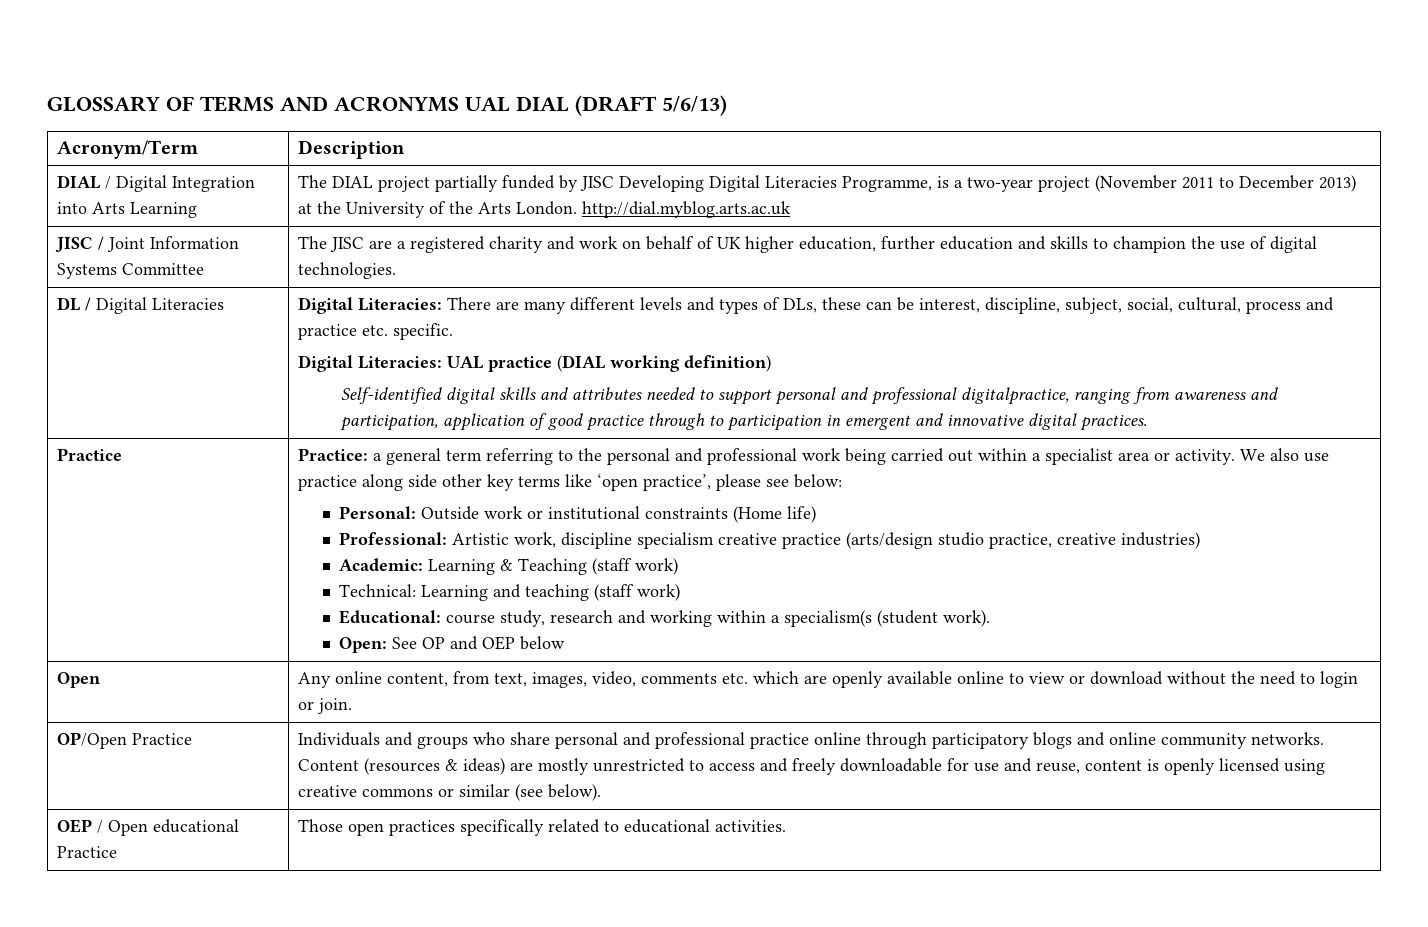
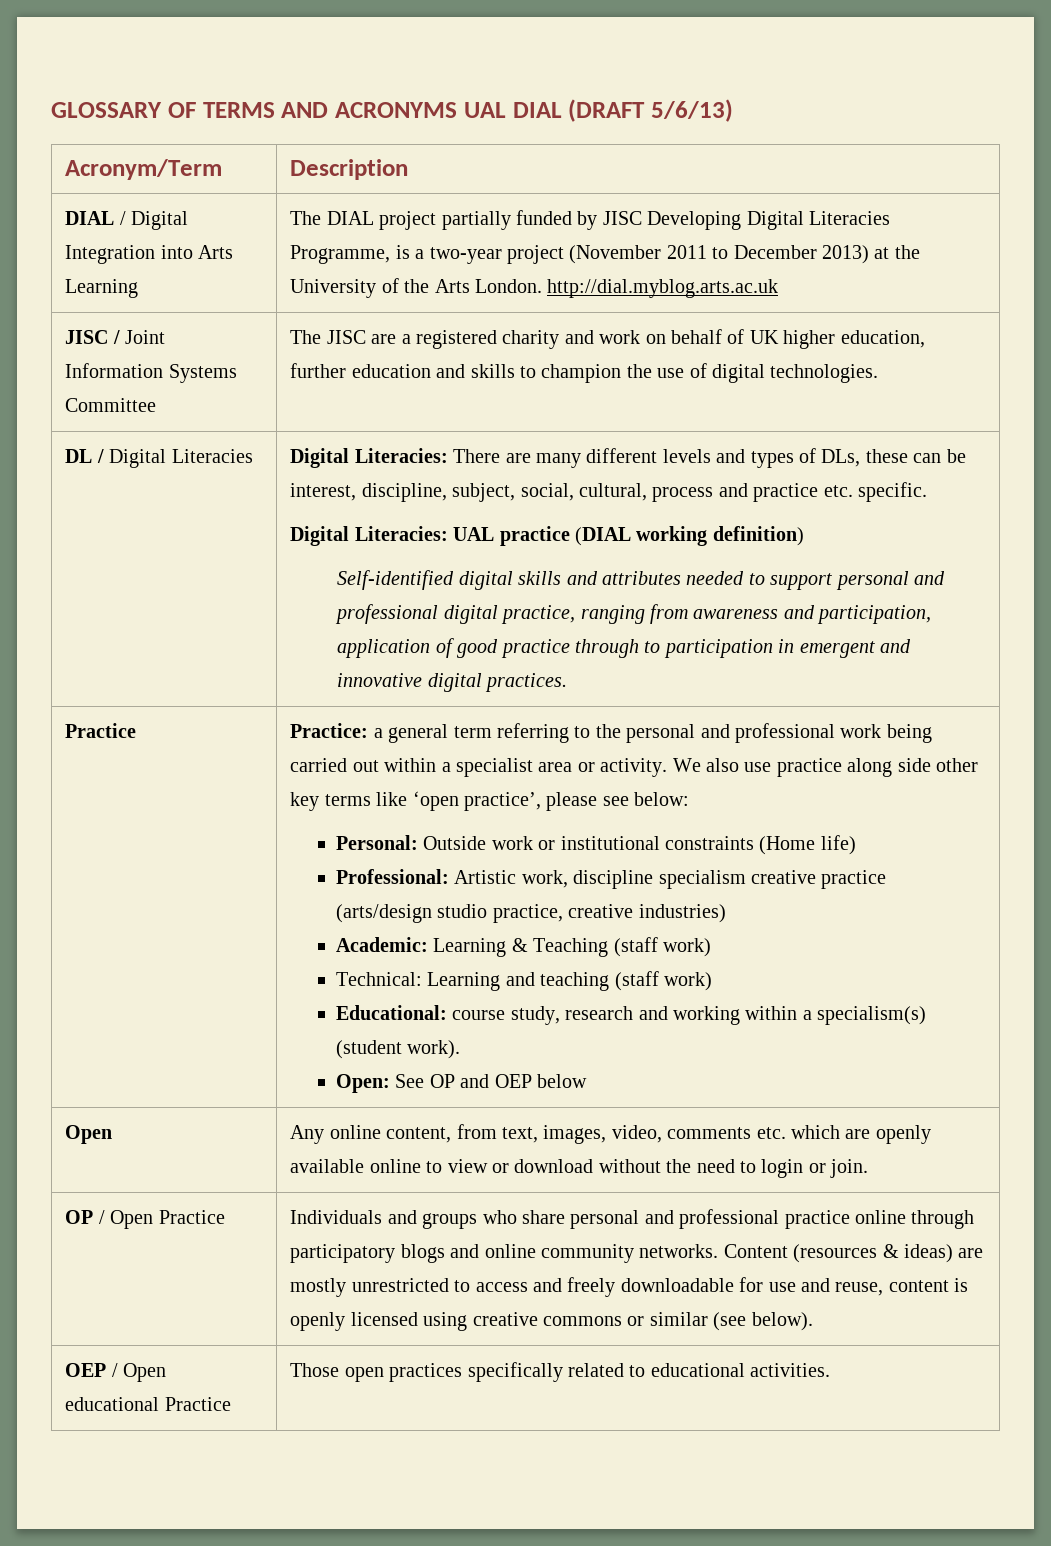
- Self-identified digital skills and attributes needed to support personal and professional digitalpractice, ranging from awareness and participation, application of good practice through to participation in emergent and innovative digital practices.
+ Self-identified digital skills and attributes needed to support personal and professional digital practice, ranging from awareness and participation, application of good practice through to participation in emergent and innovative digital practices.
- Educational: course study, research and working within a specialism(s (student work).
+ Educational: course study, research and working within a specialism(s) (student work).
- OP/Open Practice
+ OP / Open Practice

